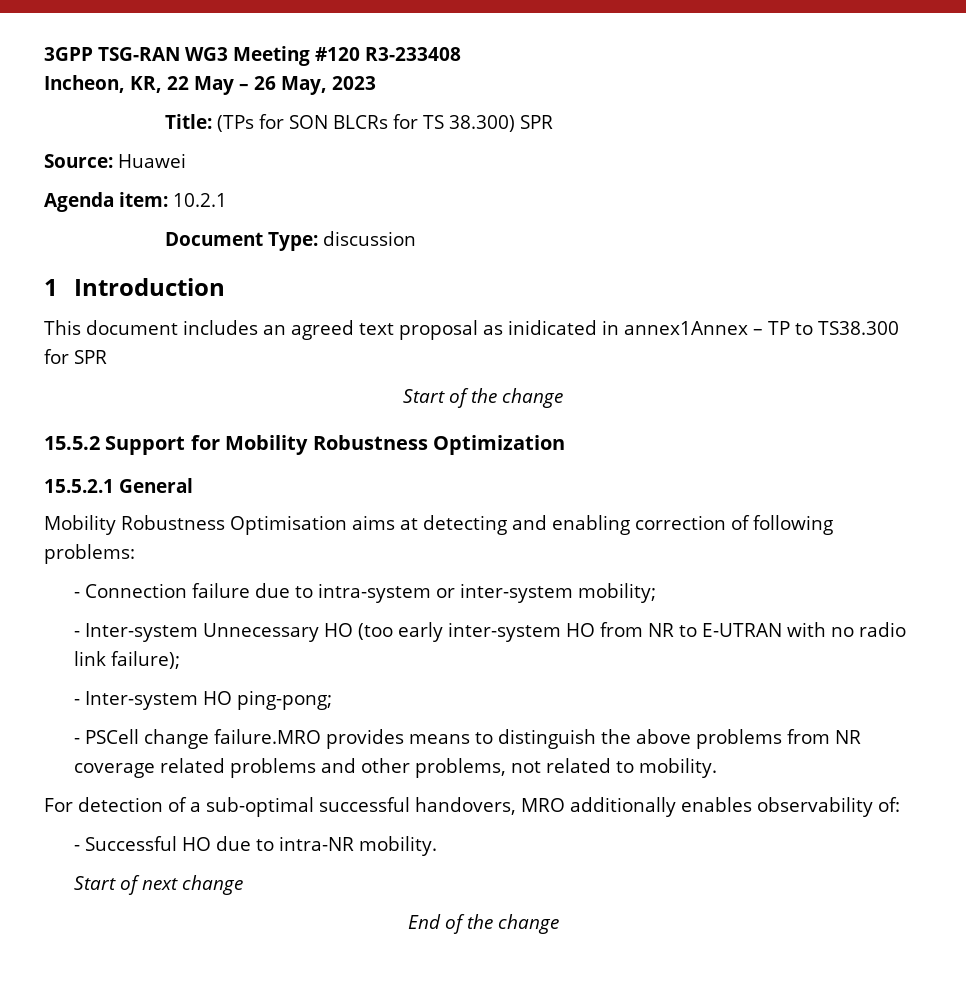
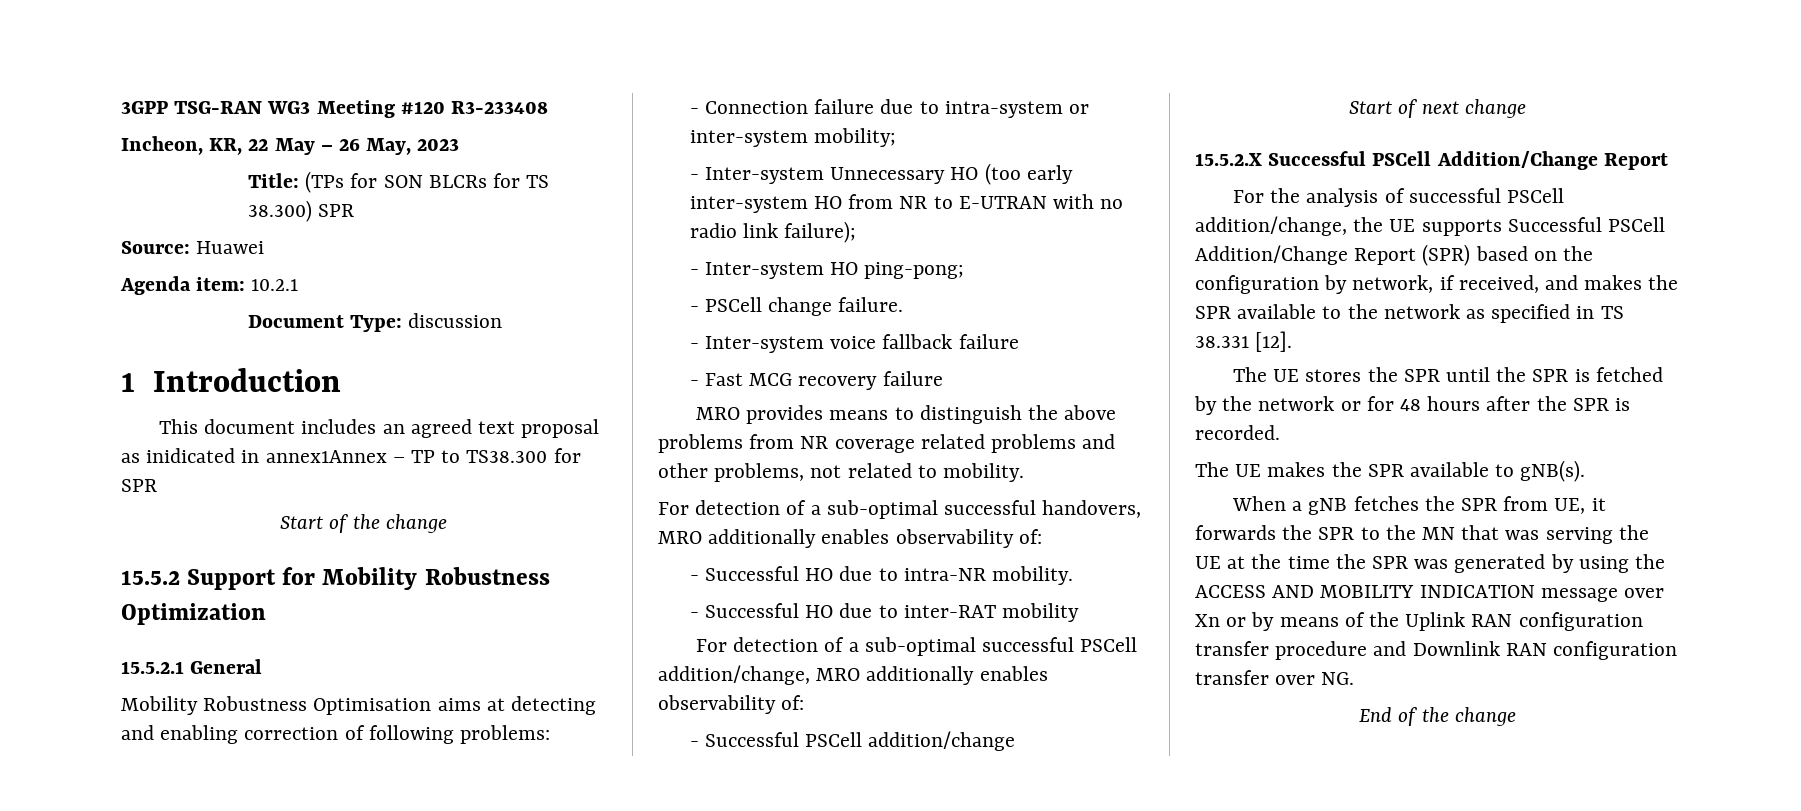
- - PSCell change failure.MRO provides means to distinguish the above problems from NR coverage related problems and other problems, not related to mobility.
+ - PSCell change failure.
+ - Inter-system voice fallback failure
+ - Fast MCG recovery failure
+ MRO provides means to distinguish the above problems from NR coverage related problems and other problems, not related to mobility.
+ - Successful HO due to inter-RAT mobility
+ For detection of a sub-optimal successful PSCell addition/change, MRO additionally enables observability of:
+ - Successful PSCell addition/change
  Start of next change
+ 15.5.2.X Successful PSCell Addition/Change Report
+ For the analysis of successful PSCell addition/change, the UE supports Successful PSCell Addition/Change Report (SPR) based on the configuration by network, if received, and makes the SPR available to the network as specified in TS 38.331 [12].
+ The UE stores the SPR until the SPR is fetched by the network or for 48 hours after the SPR is recorded.
+ The UE makes the SPR available to gNB(s).
+ When a gNB fetches the SPR from UE, it forwards the SPR to the MN that was serving the UE at the time the SPR was generated by using the ACCESS AND MOBILITY INDICATION message over Xn or by means of the Uplink RAN configuration transfer procedure and Downlink RAN configuration transfer over NG.

